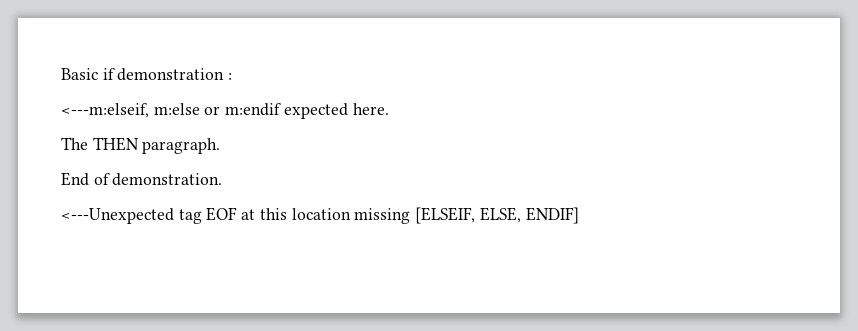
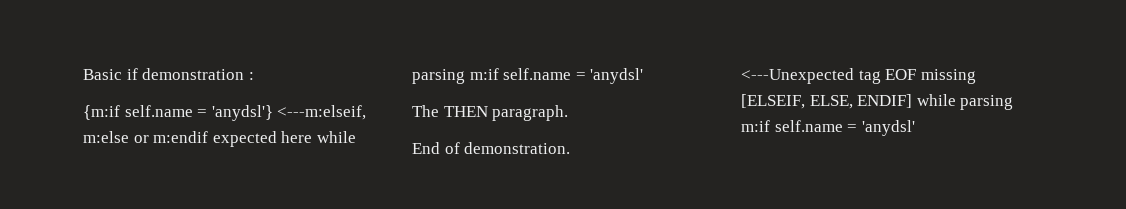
- <---m:elseif, m:else or m:endif expected here.
+ {m:if self.name = 'anydsl'} <---m:elseif, m:else or m:endif expected here while parsing m:if self.name = 'anydsl'
- <---Unexpected tag EOF at this location missing [ELSEIF, ELSE, ENDIF]
+ <---Unexpected tag EOF missing [ELSEIF, ELSE, ENDIF] while parsing m:if self.name = 'anydsl'

